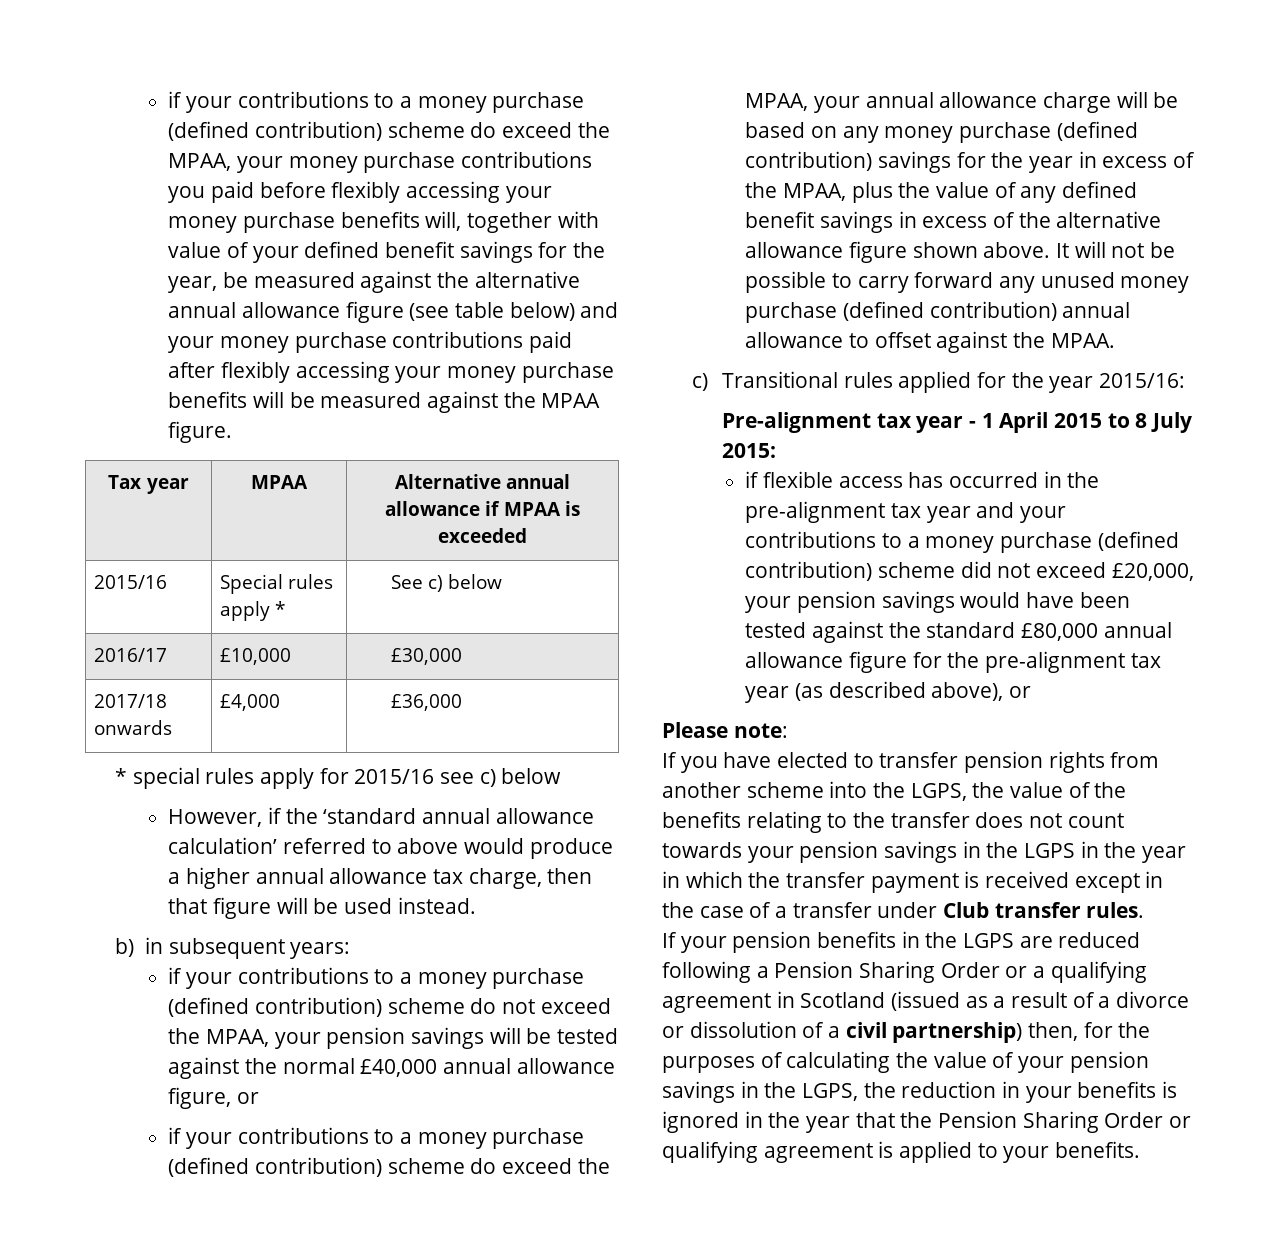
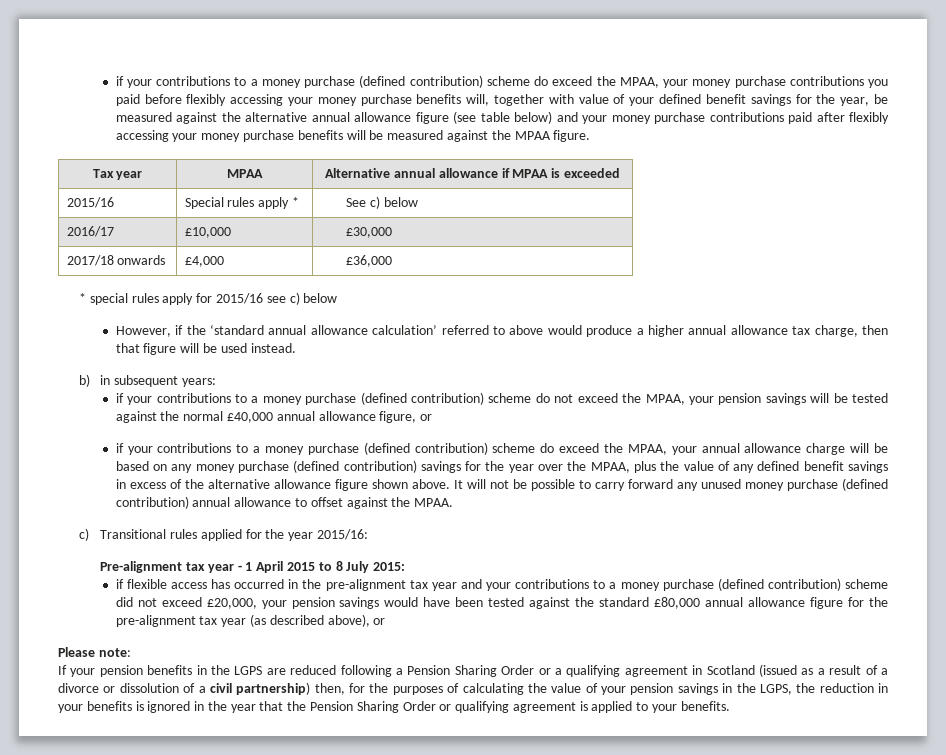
- if your contributions to a money purchase (defined contribution) scheme do exceed the MPAA, your annual allowance charge will be based on any money purchase (defined contribution) savings for the year in excess of the MPAA, plus the value of any defined benefit savings in excess of the alternative allowance figure shown above.
+ if your contributions to a money purchase (defined contribution) scheme do exceed the MPAA, your annual allowance charge will be based on any money purchase (defined contribution) savings for the year over the MPAA, plus the value of any defined benefit savings in excess of the alternative allowance figure shown above.
- If you have elected to transfer pension rights from another scheme into the LGPS, the value of the benefits relating to the transfer does not count towards your pension savings in the LGPS in the year in which the transfer payment is received except in the case of a transfer under Club transfer rules.

